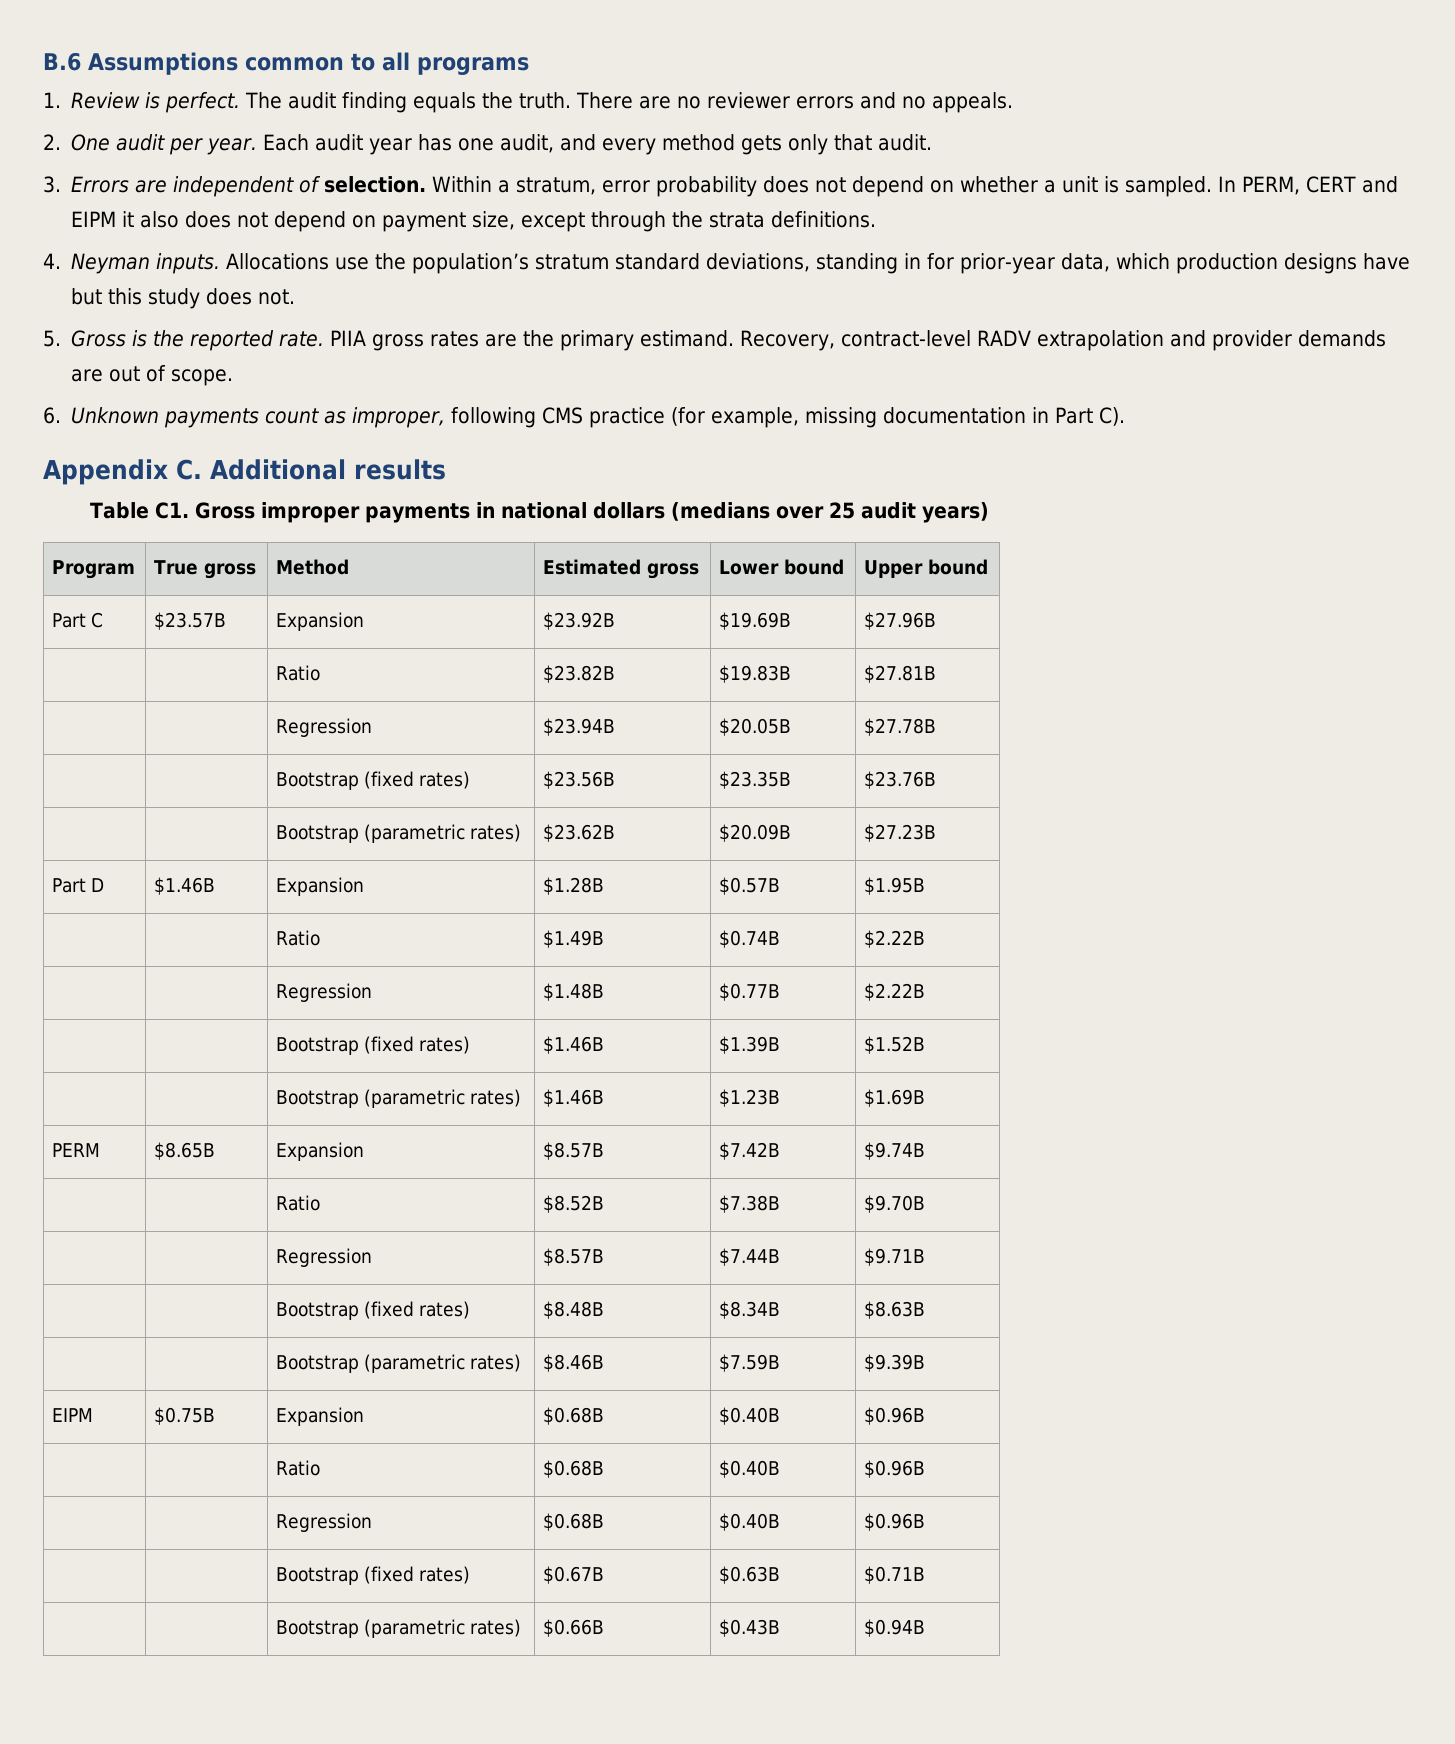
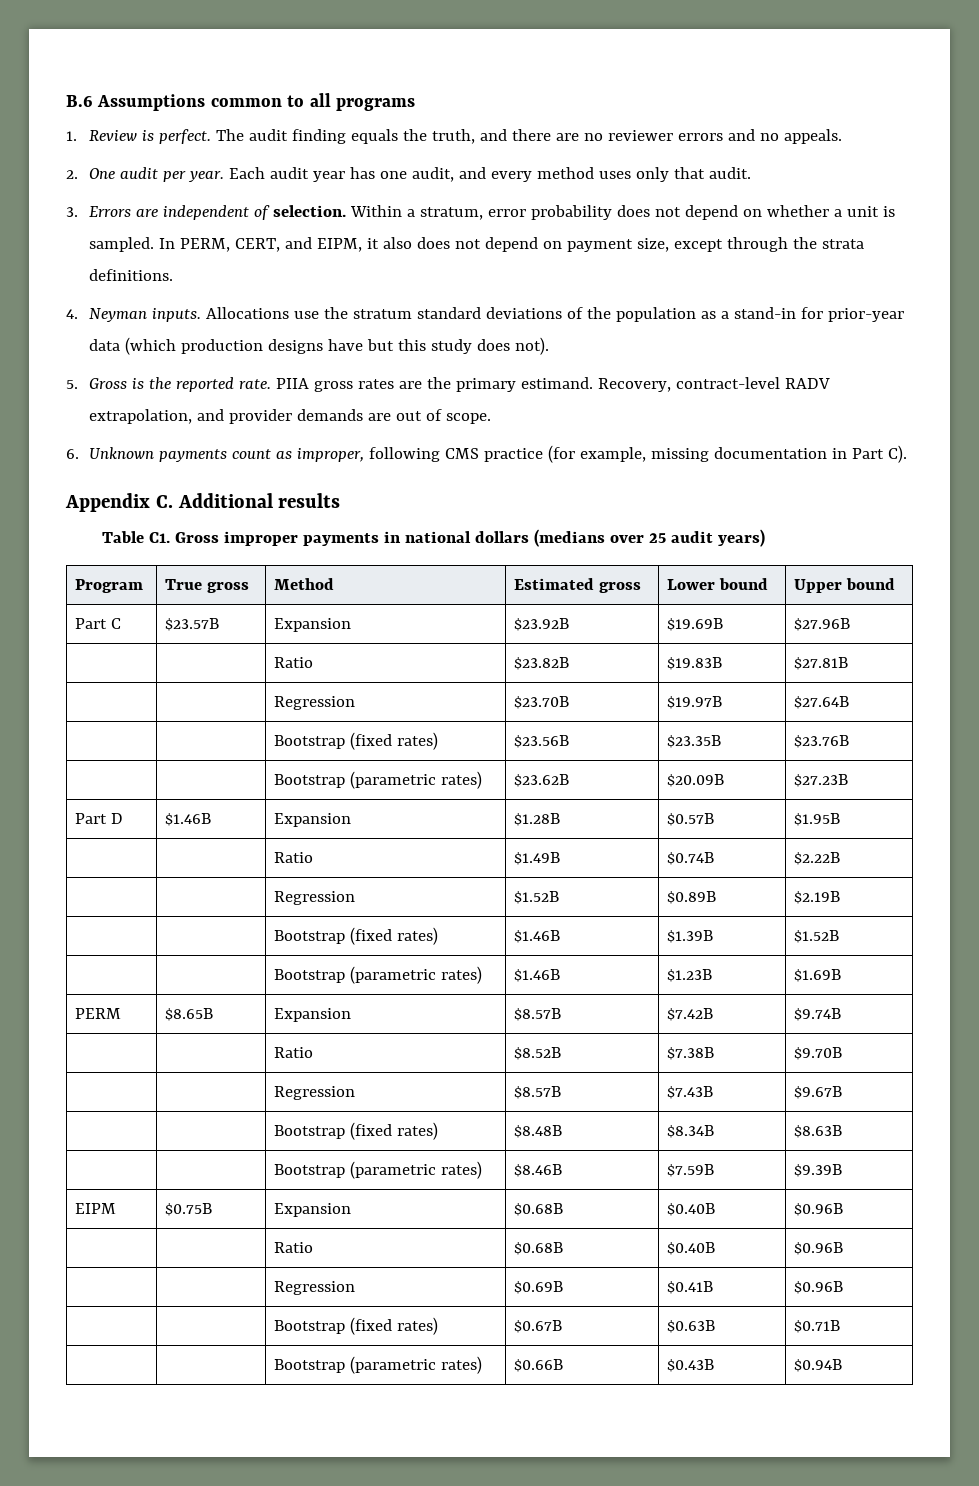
- The audit finding equals the truth. There are no reviewer errors and no appeals.
+ The audit finding equals the truth, and there are no reviewer errors and no appeals.
- Each audit year has one audit, and every method gets only that audit.
+ Each audit year has one audit, and every method uses only that audit.
- In PERM, CERT and EIPM it also does not depend on payment size, except through the strata definitions.
+ In PERM, CERT, and EIPM, it also does not depend on payment size, except through the strata definitions.
- Allocations use the population’s stratum standard deviations, standing in for prior-year data, which production designs have but this study does not.
+ Allocations use the stratum standard deviations of the population as a stand-in for prior-year data (which production designs have but this study does not).
- Recovery, contract-level RADV extrapolation and provider demands are out of scope.
+ Recovery, contract-level RADV extrapolation, and provider demands are out of scope.
- | | Regression | $23.94B | $20.05B | $27.78B
+ | | Regression | $23.70B | $19.97B | $27.64B
- | | Regression | $1.48B | $0.77B | $2.22B
+ | | Regression | $1.52B | $0.89B | $2.19B
- | | Regression | $8.57B | $7.44B | $9.71B
+ | | Regression | $8.57B | $7.43B | $9.67B
- | | Regression | $0.68B | $0.40B | $0.96B
+ | | Regression | $0.69B | $0.41B | $0.96B

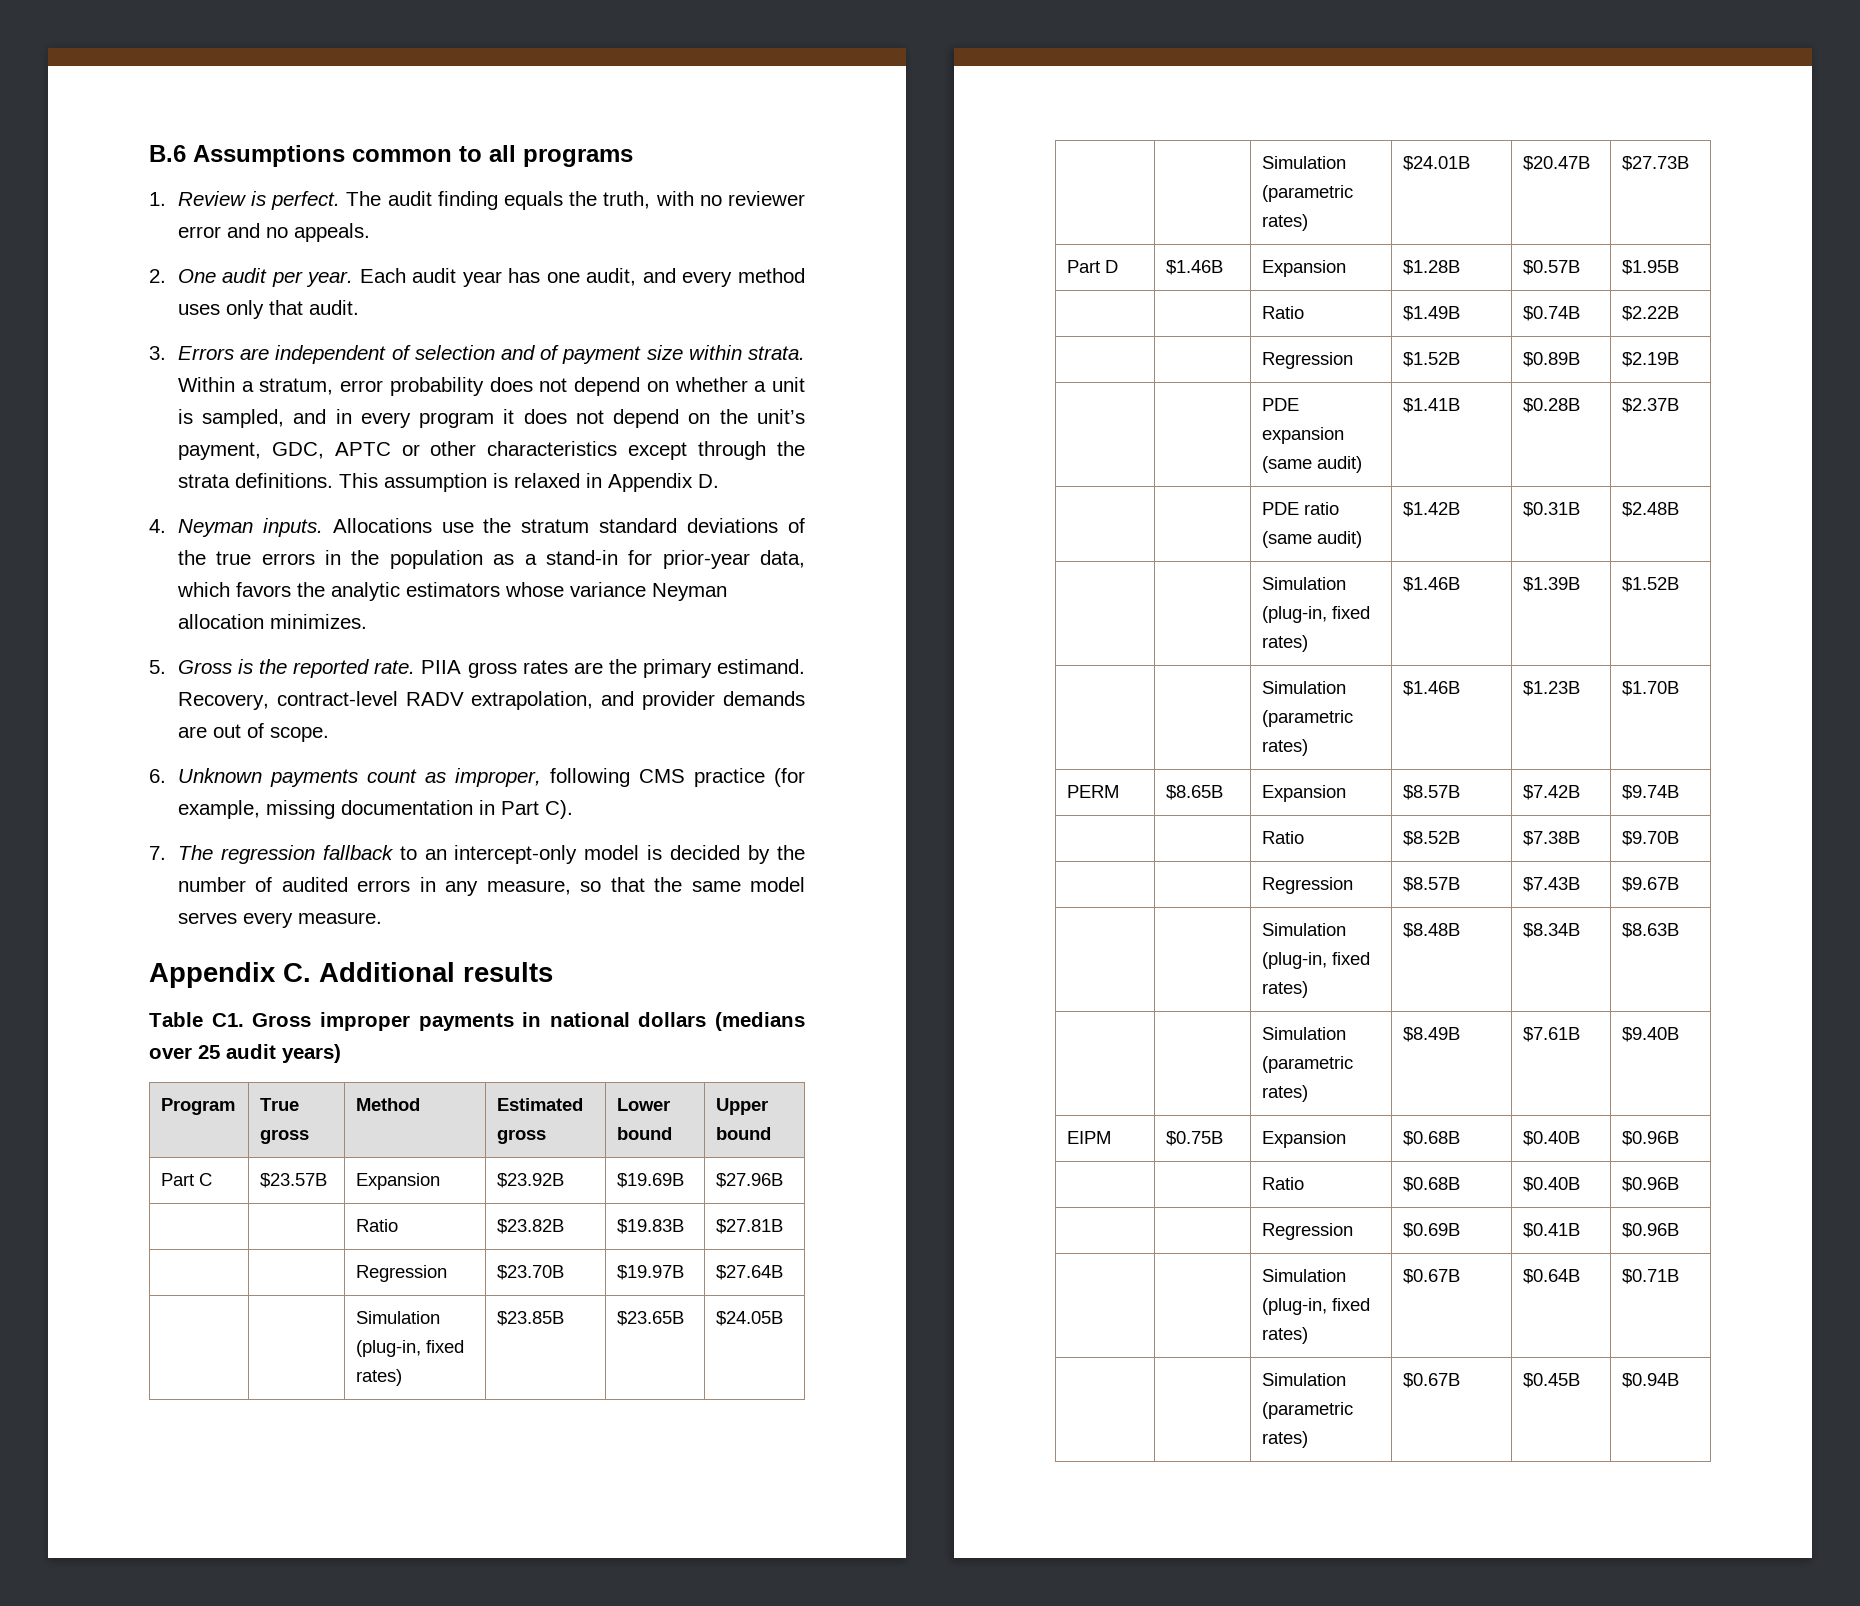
- The audit finding equals the truth, and there are no reviewer errors and no appeals.
+ The audit finding equals the truth, with no reviewer error and no appeals.
- 3. Errors are independent of selection.
+ 3. Errors are independent of selection and of payment size within strata.
- Within a stratum, error probability does not depend on whether a unit is sampled. In PERM, CERT, and EIPM, it also does not depend on payment size, except through the strata definitions.
+ Within a stratum, error probability does not depend on whether a unit is sampled, and in every program it does not depend on the unit’s payment, GDC, APTC or other characteristics except through the strata definitions. This assumption is relaxed in Appendix D.
- Allocations use the stratum standard deviations of the population as a stand-in for prior-year data (which production designs have but this study does not).
+ Allocations use the stratum standard deviations of the true errors in the population as a stand-in for prior-year data, which favors the analytic estimators whose variance Neyman allocation minimizes.
+ 7. The regression fallback to an intercept-only model is decided by the number of audited errors in any measure, so that the same model serves every measure.
- | | Bootstrap (fixed rates) | $23.56B | $23.35B | $23.76B
- | | Bootstrap (parametric rates) | $23.62B | $20.09B | $27.23B
+ | | Simulation (plug-in, fixed rates) | $23.85B | $23.65B | $24.05B
+ | | Simulation (parametric rates) | $24.01B | $20.47B | $27.73B
- | | Bootstrap (fixed rates) | $1.46B | $1.39B | $1.52B
+ | | PDE expansion (same audit) | $1.41B | $0.28B | $2.37B
+ | | PDE ratio (same audit) | $1.42B | $0.31B | $2.48B
+ | | Simulation (plug-in, fixed rates) | $1.46B | $1.39B | $1.52B
- | | Bootstrap (parametric rates) | $1.46B | $1.23B | $1.69B
+ | | Simulation (parametric rates) | $1.46B | $1.23B | $1.70B
- | | Bootstrap (fixed rates) | $8.48B | $8.34B | $8.63B
+ | | Simulation (plug-in, fixed rates) | $8.48B | $8.34B | $8.63B
- | | Bootstrap (parametric rates) | $8.46B | $7.59B | $9.39B
+ | | Simulation (parametric rates) | $8.49B | $7.61B | $9.40B
- | | Bootstrap (fixed rates) | $0.67B | $0.63B | $0.71B
+ | | Simulation (plug-in, fixed rates) | $0.67B | $0.64B | $0.71B
- | | Bootstrap (parametric rates) | $0.66B | $0.43B | $0.94B
+ | | Simulation (parametric rates) | $0.67B | $0.45B | $0.94B

